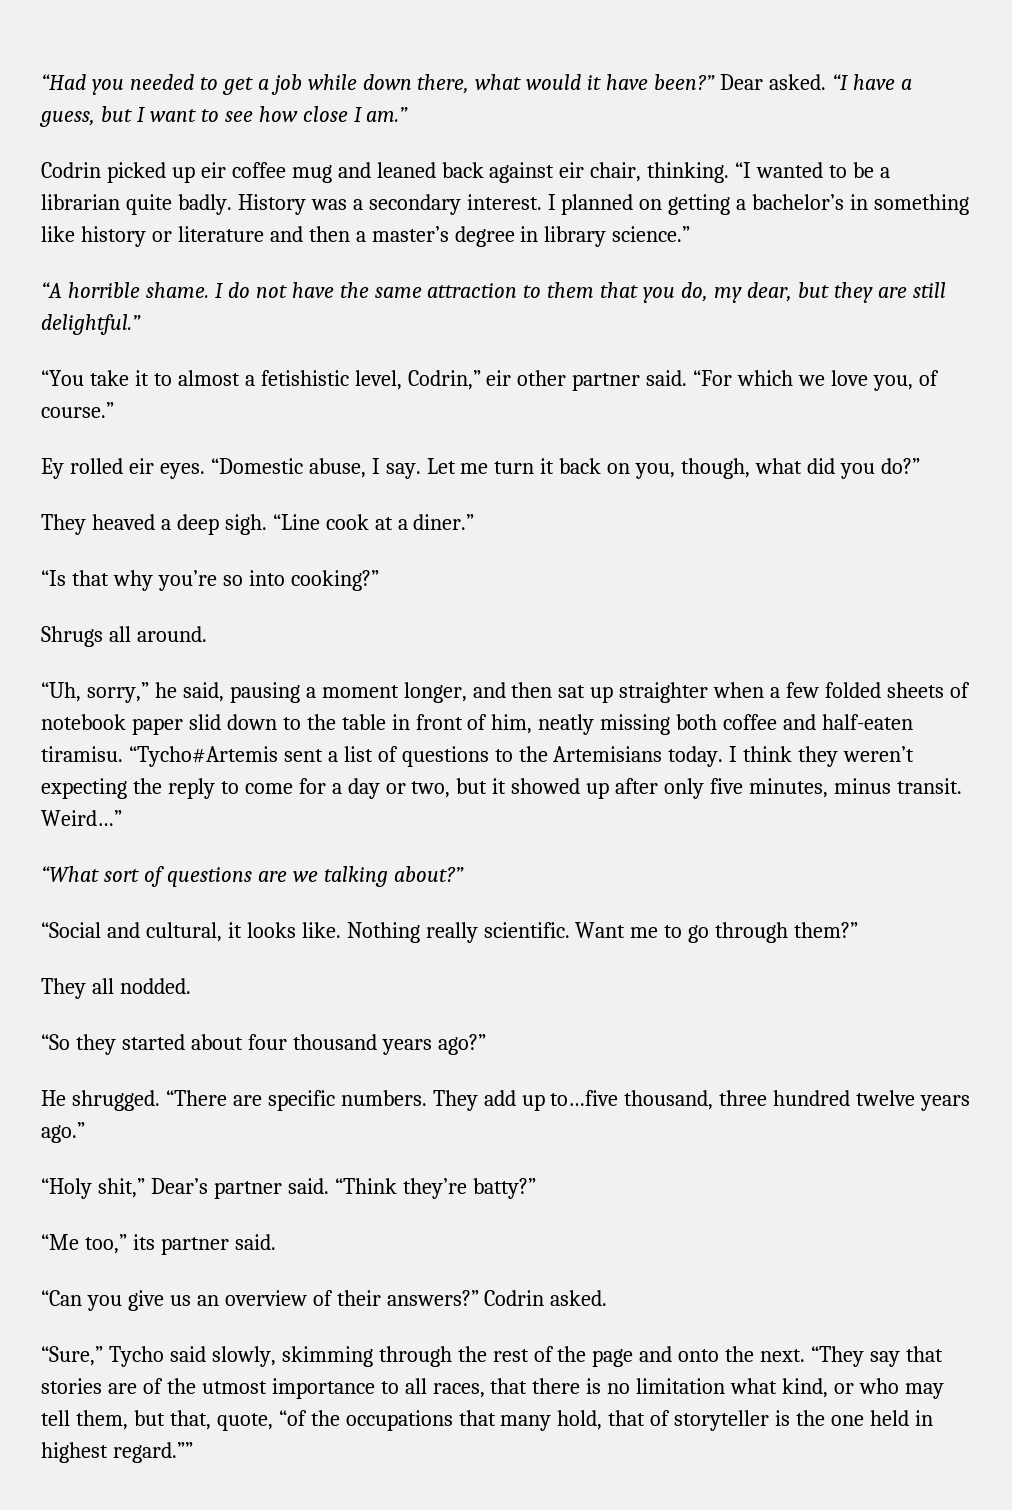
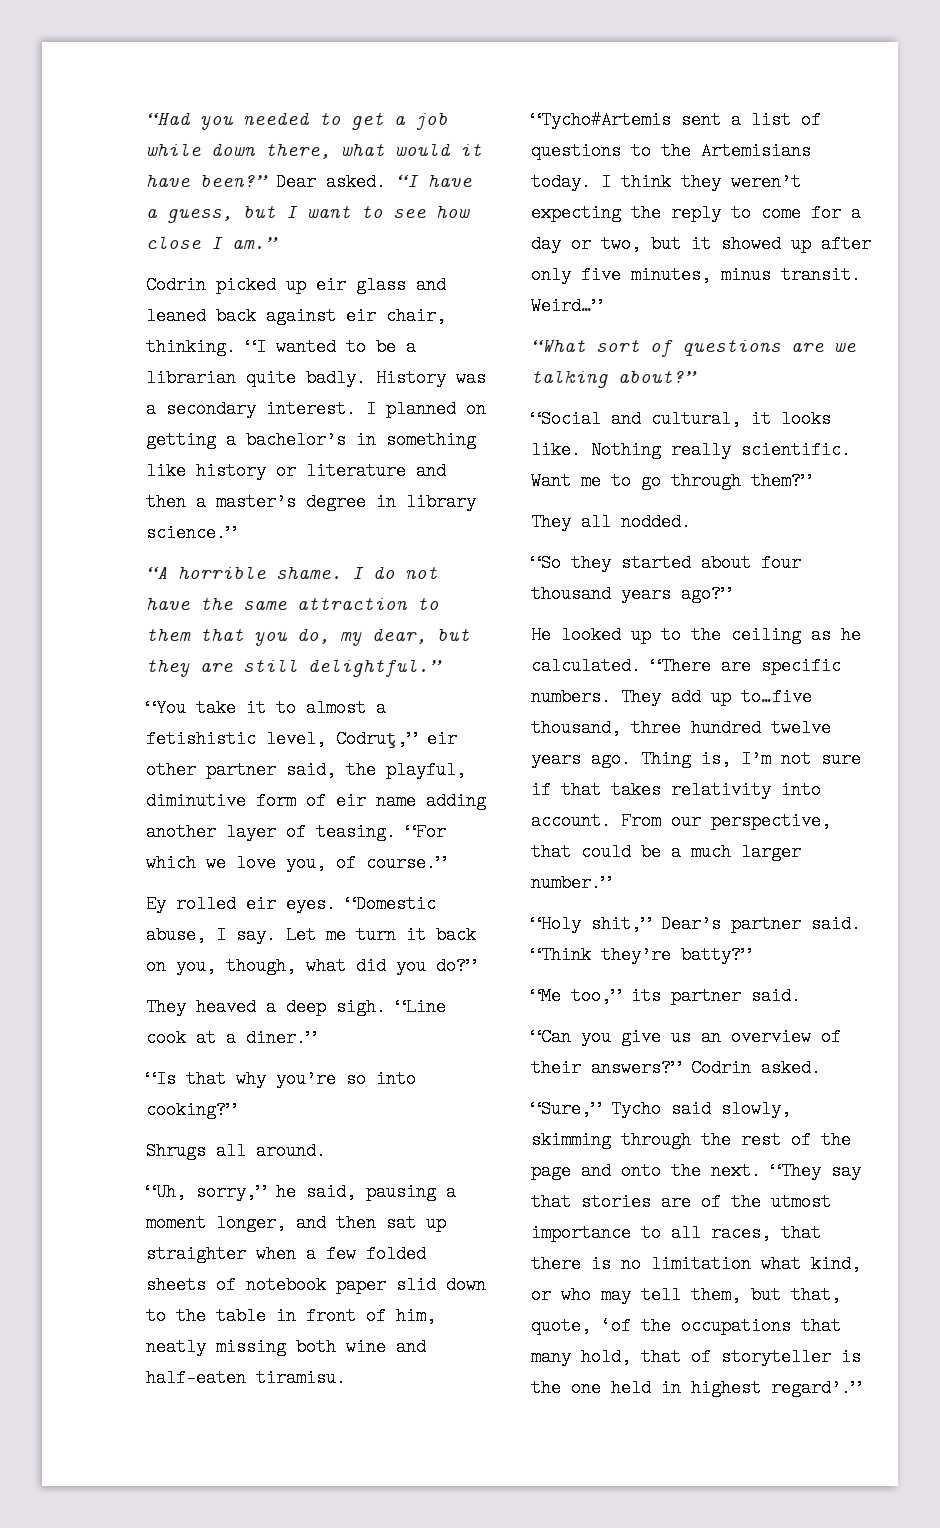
- Codrin picked up eir coffee mug and leaned back against eir chair, thinking.
+ Codrin picked up eir glass and leaned back against eir chair, thinking.
- “You take it to almost a fetishistic level, Codrin,” eir other partner said.
+ “You take it to almost a fetishistic level, Codruţ,” eir other partner said, the playful, diminutive form of eir name adding another layer of teasing.
- “Uh, sorry,” he said, pausing a moment longer, and then sat up straighter when a few folded sheets of notebook paper slid down to the table in front of him, neatly missing both coffee and half-eaten tiramisu.
+ “Uh, sorry,” he said, pausing a moment longer, and then sat up straighter when a few folded sheets of notebook paper slid down to the table in front of him, neatly missing both wine and half-eaten tiramisu.
- He shrugged.
+ He looked up to the ceiling as he calculated.
- They add up to…five thousand, three hundred twelve years ago.”
+ They add up to…five thousand, three hundred twelve years ago. Thing is, I’m not sure if that takes relativity into account. From our perspective, that could be a much larger number.”
- “They say that stories are of the utmost importance to all races, that there is no limitation what kind, or who may tell them, but that, quote, “of the occupations that many hold, that of storyteller is the one held in highest regard.””
+ “They say that stories are of the utmost importance to all races, that there is no limitation what kind, or who may tell them, but that, quote, ‘of the occupations that many hold, that of storyteller is the one held in highest regard’.”

